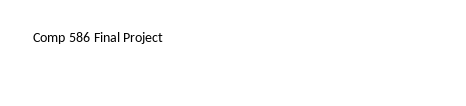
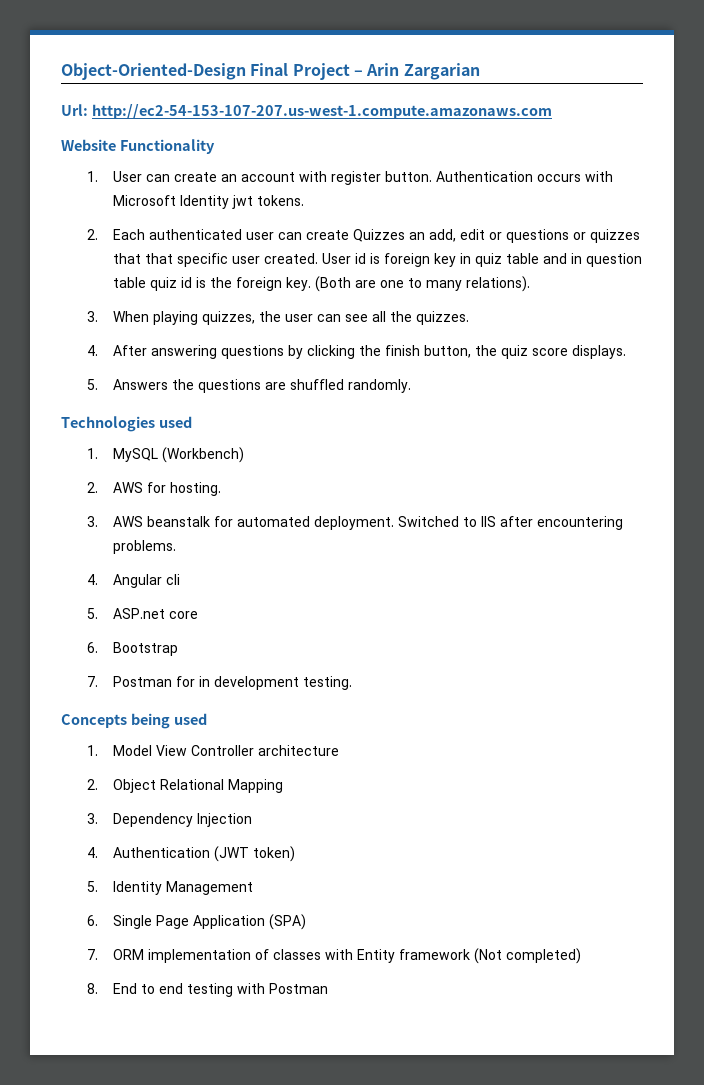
- Comp 586 Final Project
+ Object-Oriented-Design Final Project – Arin Zargarian
+ Url: http://ec2-54-153-107-207.us-west-1.compute.amazonaws.com
+ Website Functionality
+ 1. User can create an account with register button. Authentication occurs with Microsoft Identity jwt tokens.
+ 2. Each authenticated user can create Quizzes an add, edit or questions or quizzes that that specific user created. User id is foreign key in quiz table and in question table quiz id is the foreign key. (Both are one to many relations).
+ 3. When playing quizzes, the user can see all the quizzes.
+ 4. After answering questions by clicking the finish button, the quiz score displays.
+ 5. Answers the questions are shuffled randomly.
+ Technologies used
+ 1. MySQL (Workbench)
+ 2. AWS for hosting.
+ 3. AWS beanstalk for automated deployment. Switched to IIS after encountering problems.
+ 4. Angular cli
+ 5. ASP.net core
+ 6. Bootstrap
+ 7. Postman for in development testing.
+ Concepts being used
+ 1. Model View Controller architecture
+ 2. Object Relational Mapping
+ 3. Dependency Injection
+ 4. Authentication (JWT token)
+ 5. Identity Management
+ 6. Single Page Application (SPA)
+ 7. ORM implementation of classes with Entity framework (Not completed)
+ 8. End to end testing with Postman

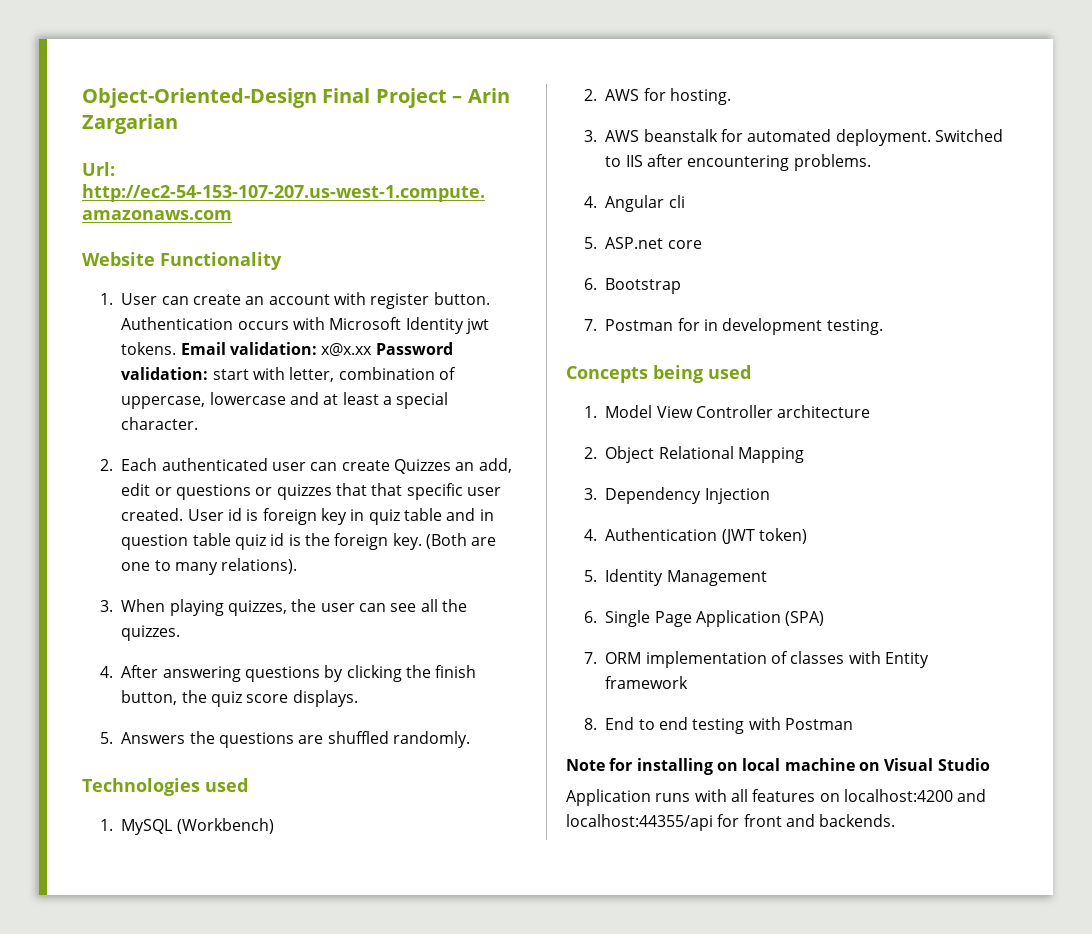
+ Email validation: x@x.xx Password validation: start with letter, combination of uppercase, lowercase and at least a special character.
- 7. ORM implementation of classes with Entity framework (Not completed)
+ 7. ORM implementation of classes with Entity framework
+ Note for installing on local machine on Visual Studio
+ Application runs with all features on localhost:4200 and localhost:44355/api for front and backends.

